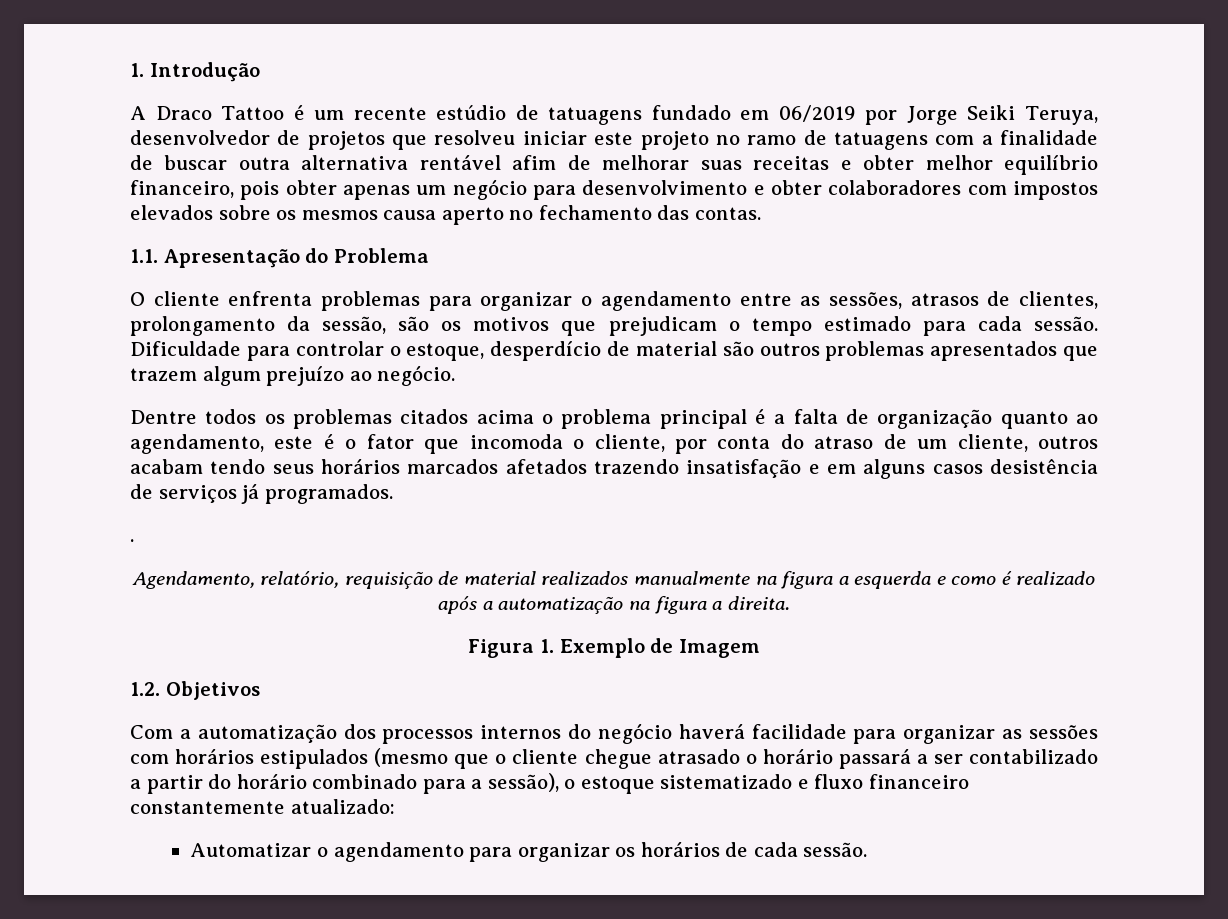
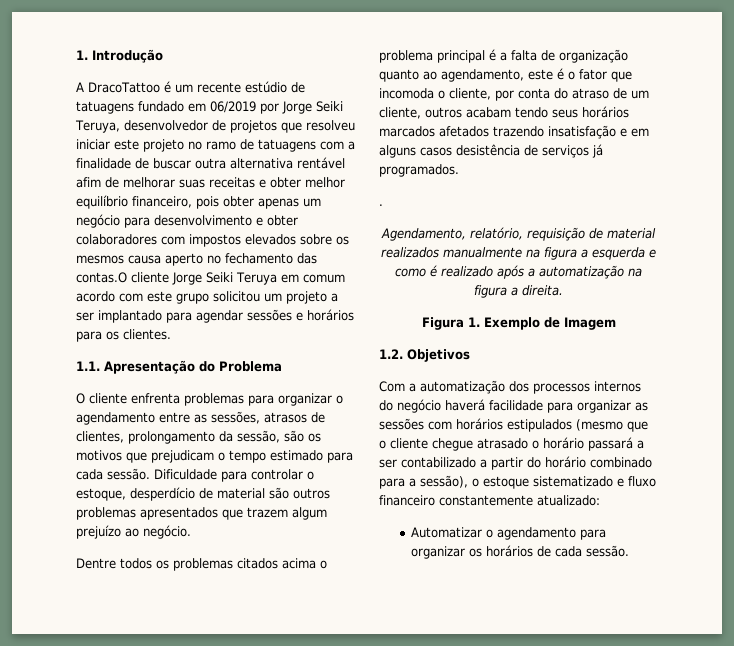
- A Draco Tattoo é um recente estúdio de tatuagens fundado em 06/2019 por Jorge Seiki Teruya, desenvolvedor de projetos que resolveu iniciar este projeto no ramo de tatuagens com a finalidade de buscar outra alternativa rentável afim de melhorar suas receitas e obter melhor equilíbrio financeiro, pois obter apenas um negócio para desenvolvimento e obter colaboradores com impostos elevados sobre os mesmos causa aperto no fechamento das contas.
+ A DracoTattoo é um recente estúdio de tatuagens fundado em 06/2019 por Jorge Seiki Teruya, desenvolvedor de projetos que resolveu iniciar este projeto no ramo de tatuagens com a finalidade de buscar outra alternativa rentável afim de melhorar suas receitas e obter melhor equilíbrio financeiro, pois obter apenas um negócio para desenvolvimento e obter colaboradores com impostos elevados sobre os mesmos causa aperto no fechamento das contas.O cliente Jorge Seiki Teruya em comum acordo com este grupo solicitou um projeto a ser implantado para agendar sessões e horários para os clientes.

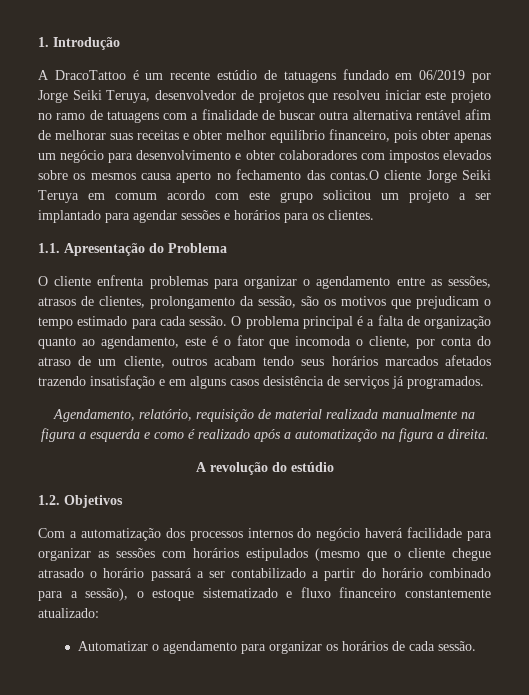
- Dificuldade para controlar o estoque, desperdício de material são outros problemas apresentados que trazem algum prejuízo ao negócio.
- Dentre todos os problemas citados acima o problema principal é a falta de organização quanto ao agendamento, este é o fator que incomoda o cliente, por conta do atraso de um cliente, outros acabam tendo seus horários marcados afetados trazendo insatisfação e em alguns casos desistência de serviços já programados.
+ O problema principal é a falta de organização quanto ao agendamento, este é o fator que incomoda o cliente, por conta do atraso de um cliente, outros acabam tendo seus horários marcados afetados trazendo insatisfação e em alguns casos desistência de serviços já programados.
- .
- Agendamento, relatório, requisição de material realizados manualmente na figura a esquerda e como é realizado após a automatização na figura a direita.
+ Agendamento, relatório, requisição de material realizada manualmente na figura a esquerda e como é realizado após a automatização na figura a direita.
- Figura 1. Exemplo de Imagem
+ A revolução do estúdio

